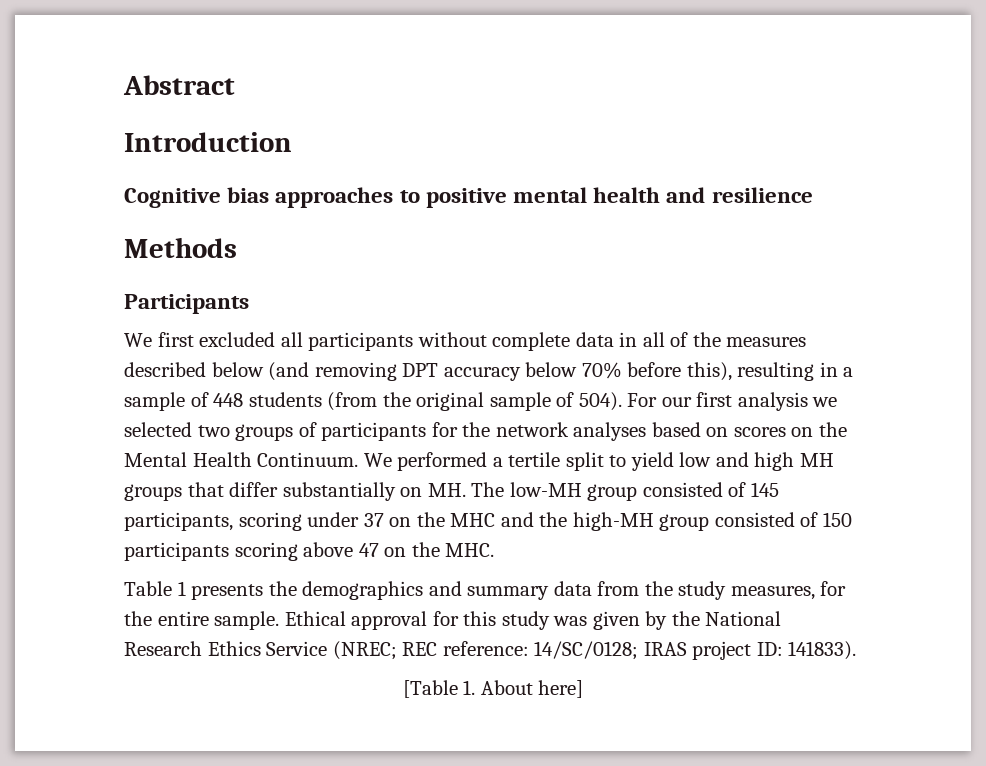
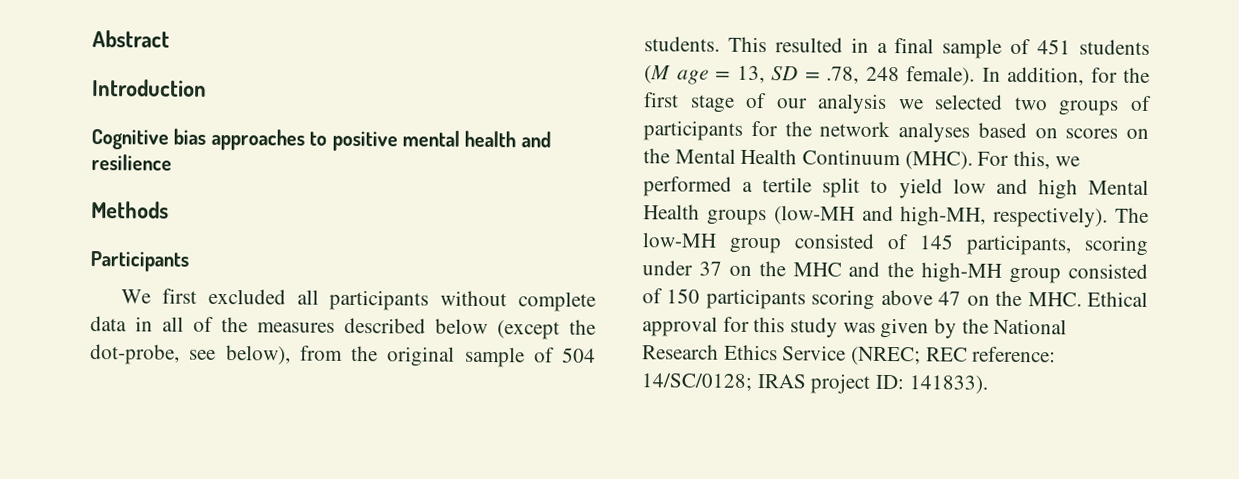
- We first excluded all participants without complete data in all of the measures described below (and removing DPT accuracy below 70% before this), resulting in a sample of 448 students (from the original sample of 504). For our first analysis we selected two groups of participants for the network analyses based on scores on the Mental Health Continuum. We performed a tertile split to yield low and high MH groups that differ substantially on MH. The low-MH group consisted of 145 participants, scoring under 37 on the MHC and the high-MH group consisted of 150 participants scoring above 47 on the MHC.
- Table 1 presents the demographics and summary data from the study measures, for the entire sample. Ethical approval for this study was given by the National Research Ethics Service (NREC;
+ We first excluded all participants without complete data in all of the measures described below (except the dot-probe, see below), from the original sample of 504 students. This resulted in a final sample of 451 students (M age = 13, SD = .78, 248 female). In addition, for the first stage of our analysis we selected two groups of participants for the network analyses based on scores on the Mental Health Continuum (MHC). For this, we performed a tertile split to yield low and high Mental Health groups (low-MH and high-MH, respectively). The low-MH group consisted of 145 participants, scoring under 37 on the MHC and the high-MH group consisted of 150 participants scoring above 47 on the MHC. Ethical approval for this study was given by the National Research Ethics Service (NREC;
- [Table 1. About here]

